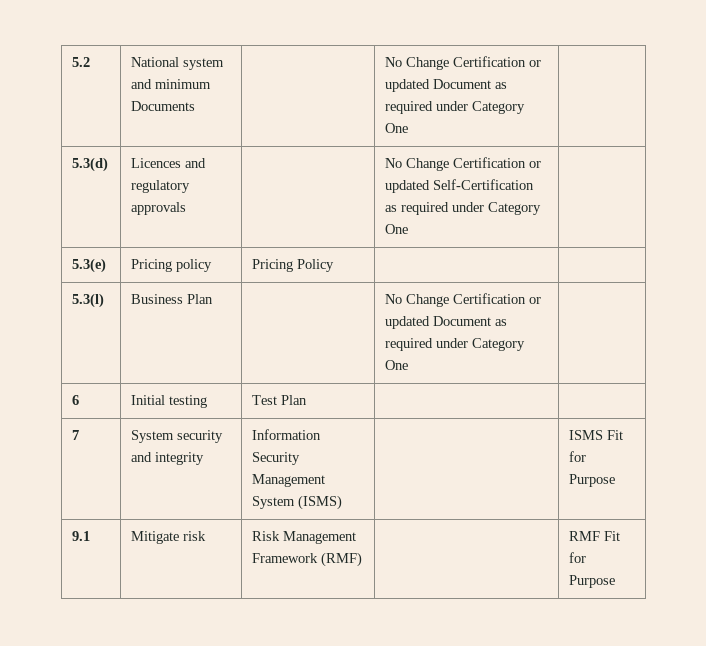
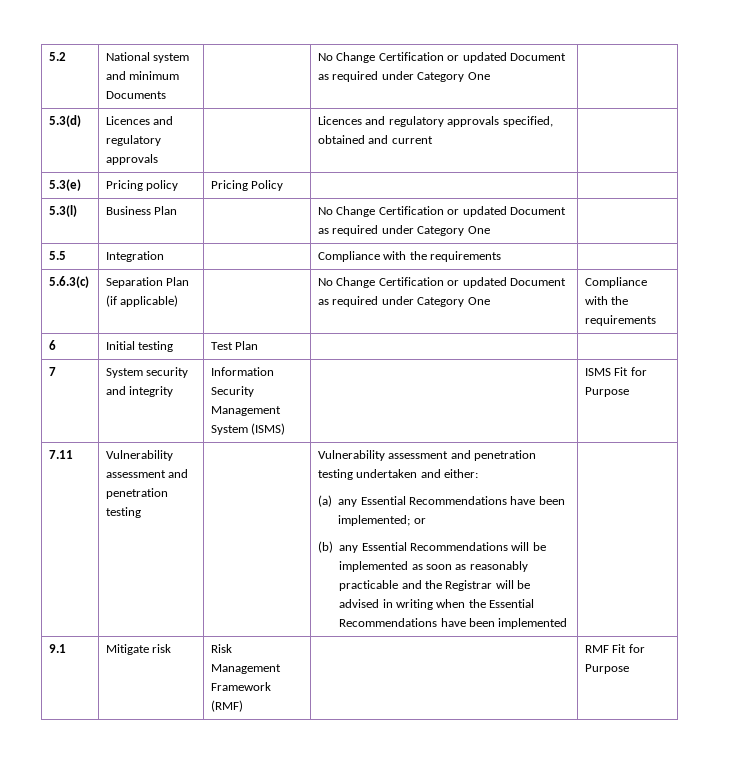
- 5.3(d) | Licences and regulatory approvals | | No Change Certification or updated Self-Certification as required under Category One |
+ 5.3(d) | Licences and regulatory approvals | | Licences and regulatory approvals specified, obtained and current |
+ 5.5 | Integration | | Compliance with the requirements |
+ 5.6.3(c) | Separation Plan (if applicable) | | No Change Certification or updated Document as required under Category One | Compliance with the requirements
+ 7.11 | Vulnerability assessment and penetration testing | | Vulnerability assessment and penetration testing undertaken and either:
+ (a) any Essential Recommendations have been implemented; or
+ (b) any Essential Recommendations will be implemented as soon as reasonably practicable and the Registrar will be advised in writing when the Essential Recommendations have been implemented

